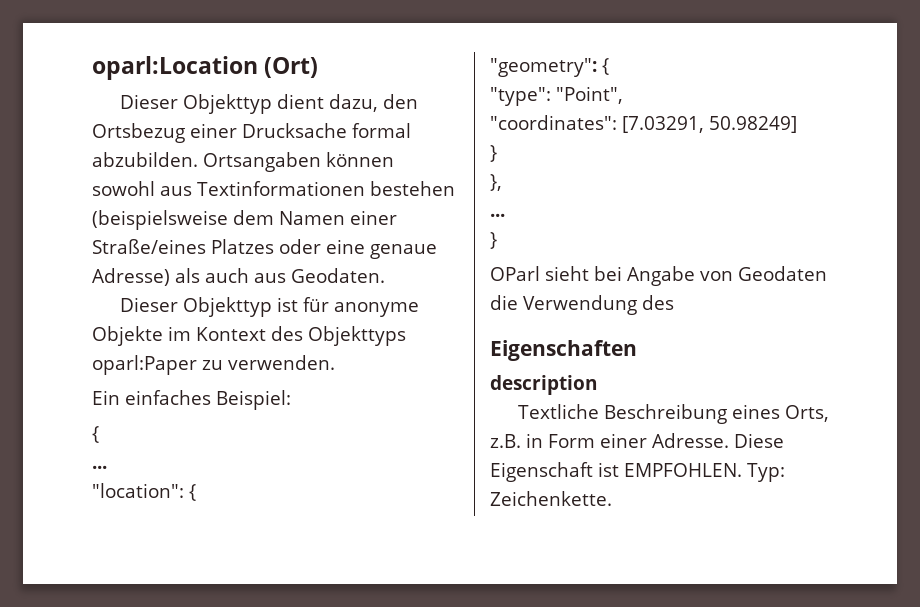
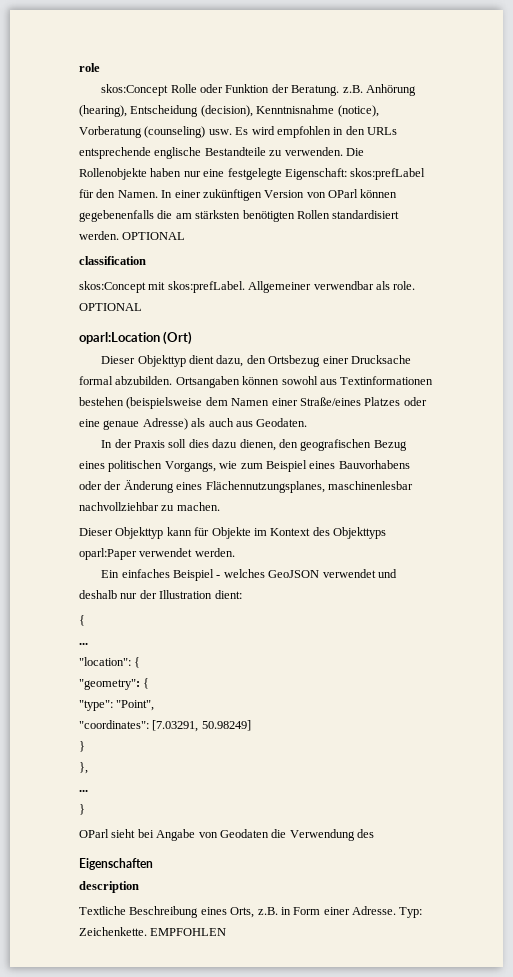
+ role
+ skos:Concept Rolle oder Funktion der Beratung. z.B. Anhörung (hearing), Entscheidung (decision), Kenntnisnahme (notice), Vorberatung (counseling) usw. Es wird empfohlen in den URLs entsprechende englische Bestandteile zu verwenden. Die Rollenobjekte haben nur eine festgelegte Eigenschaft: skos:prefLabel für den Namen. In einer zukünftigen Version von OParl können gegebenenfalls die am stärksten benötigten Rollen standardisiert werden. OPTIONAL
+ classification
+ skos:Concept mit skos:prefLabel. Allgemeiner verwendbar als role. OPTIONAL
- Dieser Objekttyp ist für anonyme Objekte im Kontext des Objekttyps oparl:Paper zu verwenden.
+ In der Praxis soll dies dazu dienen, den geografischen Bezug eines politischen Vorgangs, wie zum Beispiel eines Bauvorhabens oder der Änderung eines Flächennutzungsplanes, maschinenlesbar nachvollziehbar zu machen.
+ Dieser Objekttyp kann für Objekte im Kontext des Objekttyps oparl:Paper verwendet werden.
- Ein einfaches Beispiel:
+ Ein einfaches Beispiel - welches GeoJSON verwendet und deshalb nur der Illustration dient:
- Diese Eigenschaft ist EMPFOHLEN.
+ EMPFOHLEN

